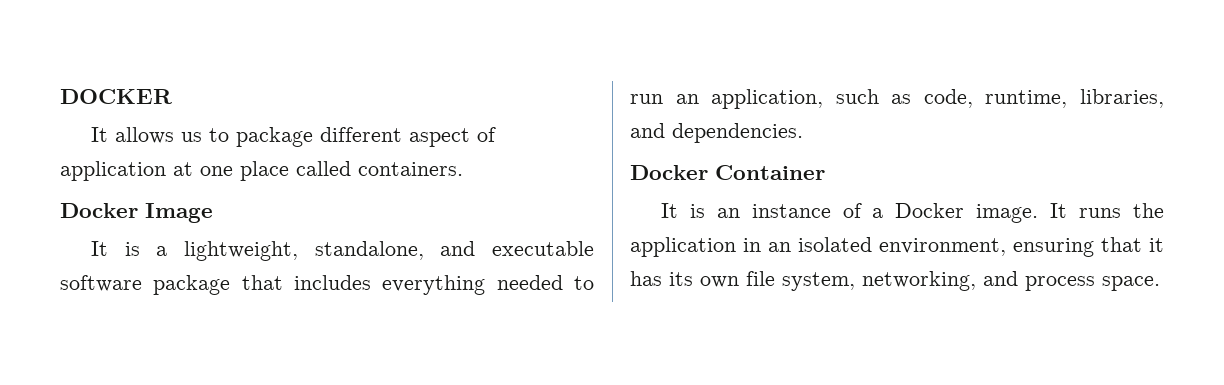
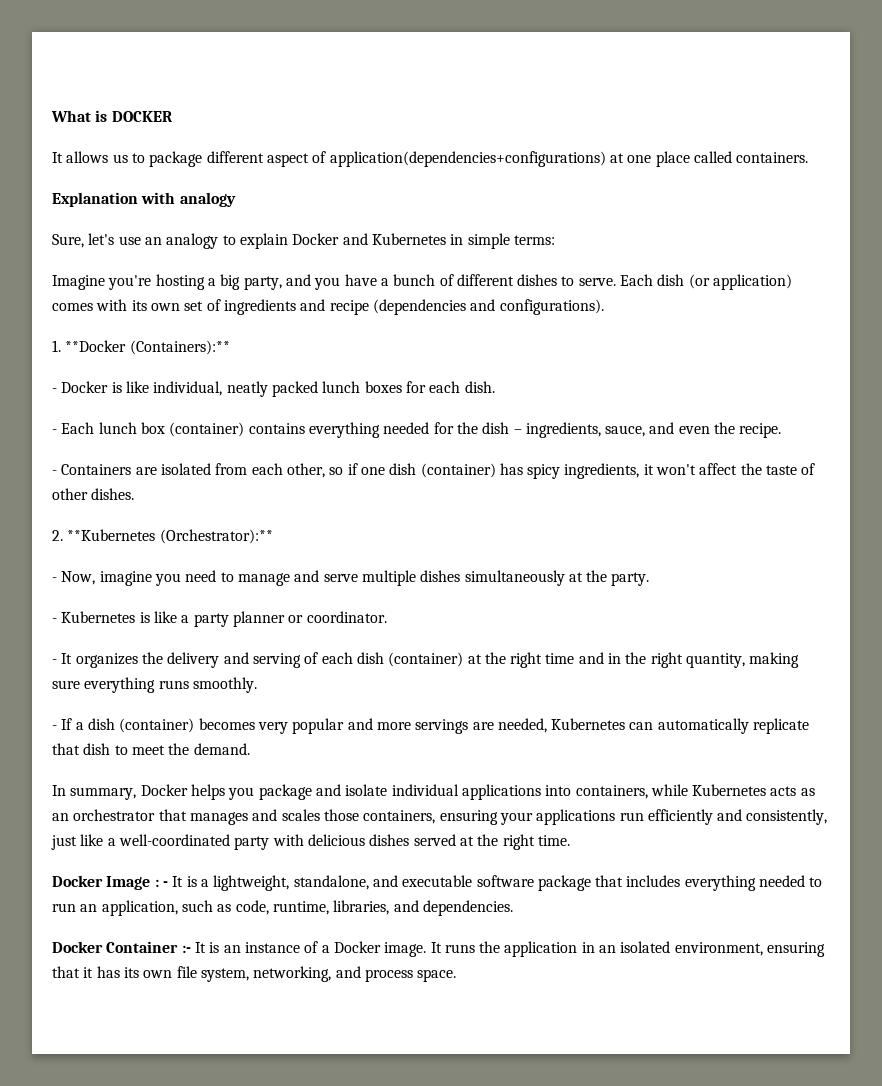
- DOCKER
+ What is DOCKER
- It allows us to package different aspect of application at one place called containers.
+ It allows us to package different aspect of application(dependencies+configurations) at one place called containers.
+ Explanation with analogy
+ Sure, let's use an analogy to explain Docker and Kubernetes in simple terms:
+ Imagine you're hosting a big party, and you have a bunch of different dishes to serve. Each dish (or application) comes with its own set of ingredients and recipe (dependencies and configurations).
+ 1. **Docker (Containers):**
+ - Docker is like individual, neatly packed lunch boxes for each dish.
+ - Each lunch box (container) contains everything needed for the dish – ingredients, sauce, and even the recipe.
+ - Containers are isolated from each other, so if one dish (container) has spicy ingredients, it won't affect the taste of other dishes.
+ 2. **Kubernetes (Orchestrator):**
+ - Now, imagine you need to manage and serve multiple dishes simultaneously at the party.
+ - Kubernetes is like a party planner or coordinator.
+ - It organizes the delivery and serving of each dish (container) at the right time and in the right quantity, making sure everything runs smoothly.
+ - If a dish (container) becomes very popular and more servings are needed, Kubernetes can automatically replicate that dish to meet the demand.
+ In summary, Docker helps you package and isolate individual applications into containers, while Kubernetes acts as an orchestrator that manages and scales those containers, ensuring your applications run efficiently and consistently, just like a well-coordinated party with delicious dishes served at the right time.
- Docker Image
- It is a lightweight, standalone, and executable software package that includes everything needed to run an application, such as code, runtime, libraries, and dependencies.
+ Docker Image : - It is a lightweight, standalone, and executable software package that includes everything needed to run an application, such as code, runtime, libraries, and dependencies.
- Docker Container
- It is an instance of a Docker image.
+ Docker Container :- It is an instance of a Docker image.

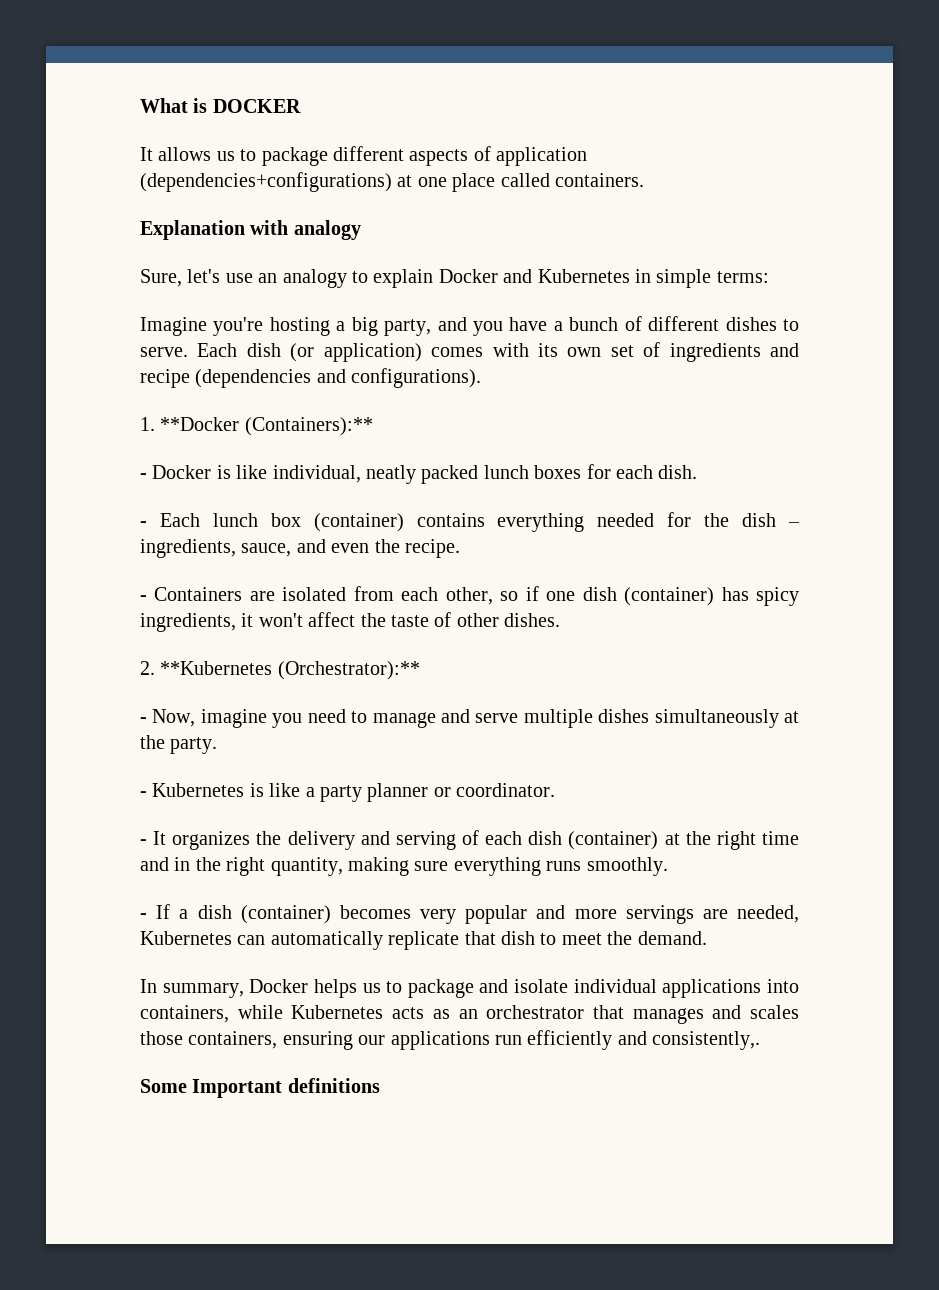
- It allows us to package different aspect of application(dependencies+configurations) at one place called containers.
+ It allows us to package different aspects of application (dependencies+configurations) at one place called containers.
- In summary, Docker helps you package and isolate individual applications into containers, while Kubernetes acts as an orchestrator that manages and scales those containers, ensuring your applications run efficiently and consistently, just like a well-coordinated party with delicious dishes served at the right time.
- Docker Image : - It is a lightweight, standalone, and executable software package that includes everything needed to run an application, such as code, runtime, libraries, and dependencies.
- Docker Container :- It is an instance of a Docker image. It runs the application in an isolated environment, ensuring that it has its own file system, networking, and process space.
+ In summary, Docker helps us to package and isolate individual applications into containers, while Kubernetes acts as an orchestrator that manages and scales those containers, ensuring our applications run efficiently and consistently,.
+ Some Important definitions

